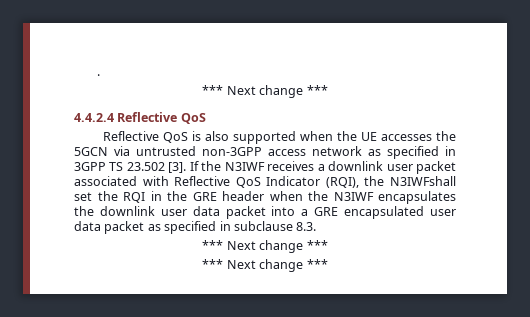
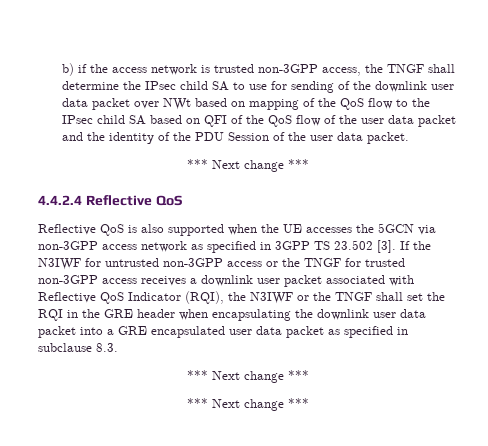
- .
+ b) if the access network is trusted non-3GPP access, the TNGF shall determine the IPsec child SA to use for sending of the downlink user data packet over NWt based on mapping of the QoS flow to the IPsec child SA based on QFI of the QoS flow of the user data packet and the identity of the PDU Session of the user data packet.
- Reflective QoS is also supported when the UE accesses the 5GCN via untrusted non-3GPP access network as specified in 3GPP TS 23.502 [3].
+ Reflective QoS is also supported when the UE accesses the 5GCN via non-3GPP access network as specified in 3GPP TS 23.502 [3].
- If the N3IWF receives a downlink user packet associated with Reflective QoS Indicator (RQI), the N3IWFshall set the RQI in the GRE header when the N3IWF encapsulates the downlink user data packet into a GRE encapsulated user data packet as specified in subclause 8.3.
+ If the N3IWF for untrusted non-3GPP access or the TNGF for trusted non-3GPP access receives a downlink user packet associated with Reflective QoS Indicator (RQI), the N3IWF or the TNGF shall set the RQI in the GRE header when encapsulating the downlink user data packet into a GRE encapsulated user data packet as specified in subclause 8.3.

